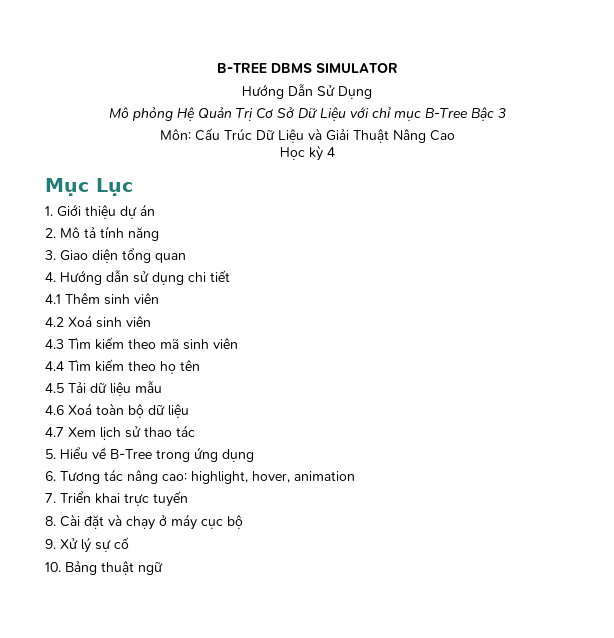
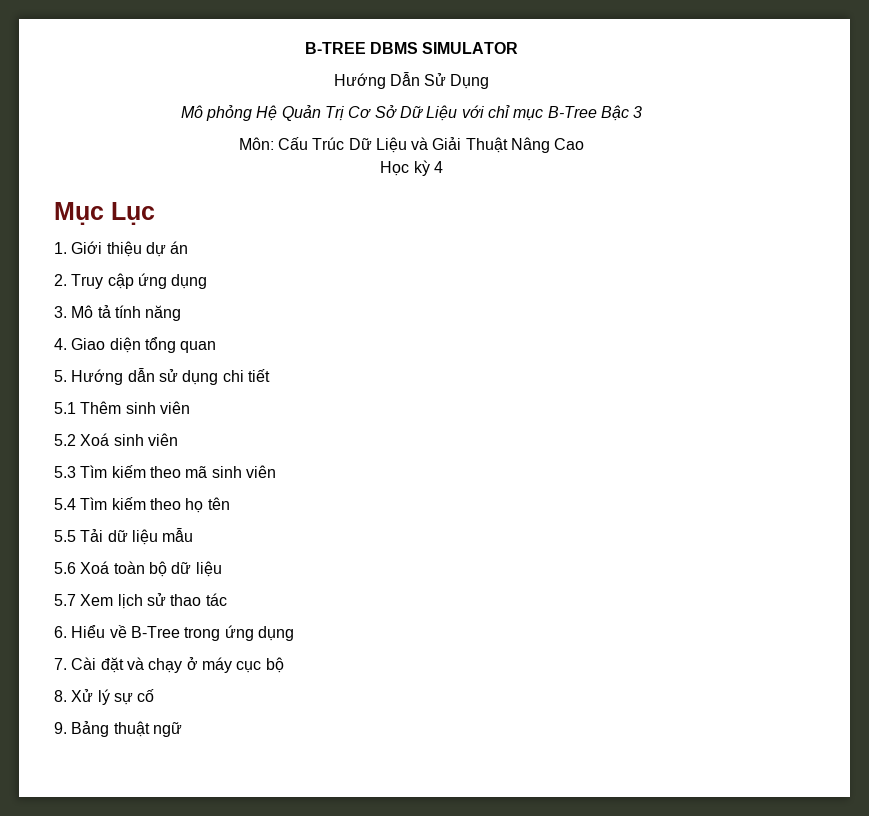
- 2. Mô tả tính năng
+ 2. Truy cập ứng dụng
+ 3. Mô tả tính năng
- 3. Giao diện tổng quan
+ 4. Giao diện tổng quan
- 4. Hướng dẫn sử dụng chi tiết
+ 5. Hướng dẫn sử dụng chi tiết
- 4.1 Thêm sinh viên
+ 5.1 Thêm sinh viên
- 4.2 Xoá sinh viên
+ 5.2 Xoá sinh viên
- 4.3 Tìm kiếm theo mã sinh viên
+ 5.3 Tìm kiếm theo mã sinh viên
- 4.4 Tìm kiếm theo họ tên
+ 5.4 Tìm kiếm theo họ tên
- 4.5 Tải dữ liệu mẫu
+ 5.5 Tải dữ liệu mẫu
- 4.6 Xoá toàn bộ dữ liệu
+ 5.6 Xoá toàn bộ dữ liệu
- 4.7 Xem lịch sử thao tác
+ 5.7 Xem lịch sử thao tác
- 5. Hiểu về B-Tree trong ứng dụng
+ 6. Hiểu về B-Tree trong ứng dụng
- 6. Tương tác nâng cao: highlight, hover, animation
- 7. Triển khai trực tuyến
- 8. Cài đặt và chạy ở máy cục bộ
+ 7. Cài đặt và chạy ở máy cục bộ
- 9. Xử lý sự cố
+ 8. Xử lý sự cố
- 10. Bảng thuật ngữ
+ 9. Bảng thuật ngữ

